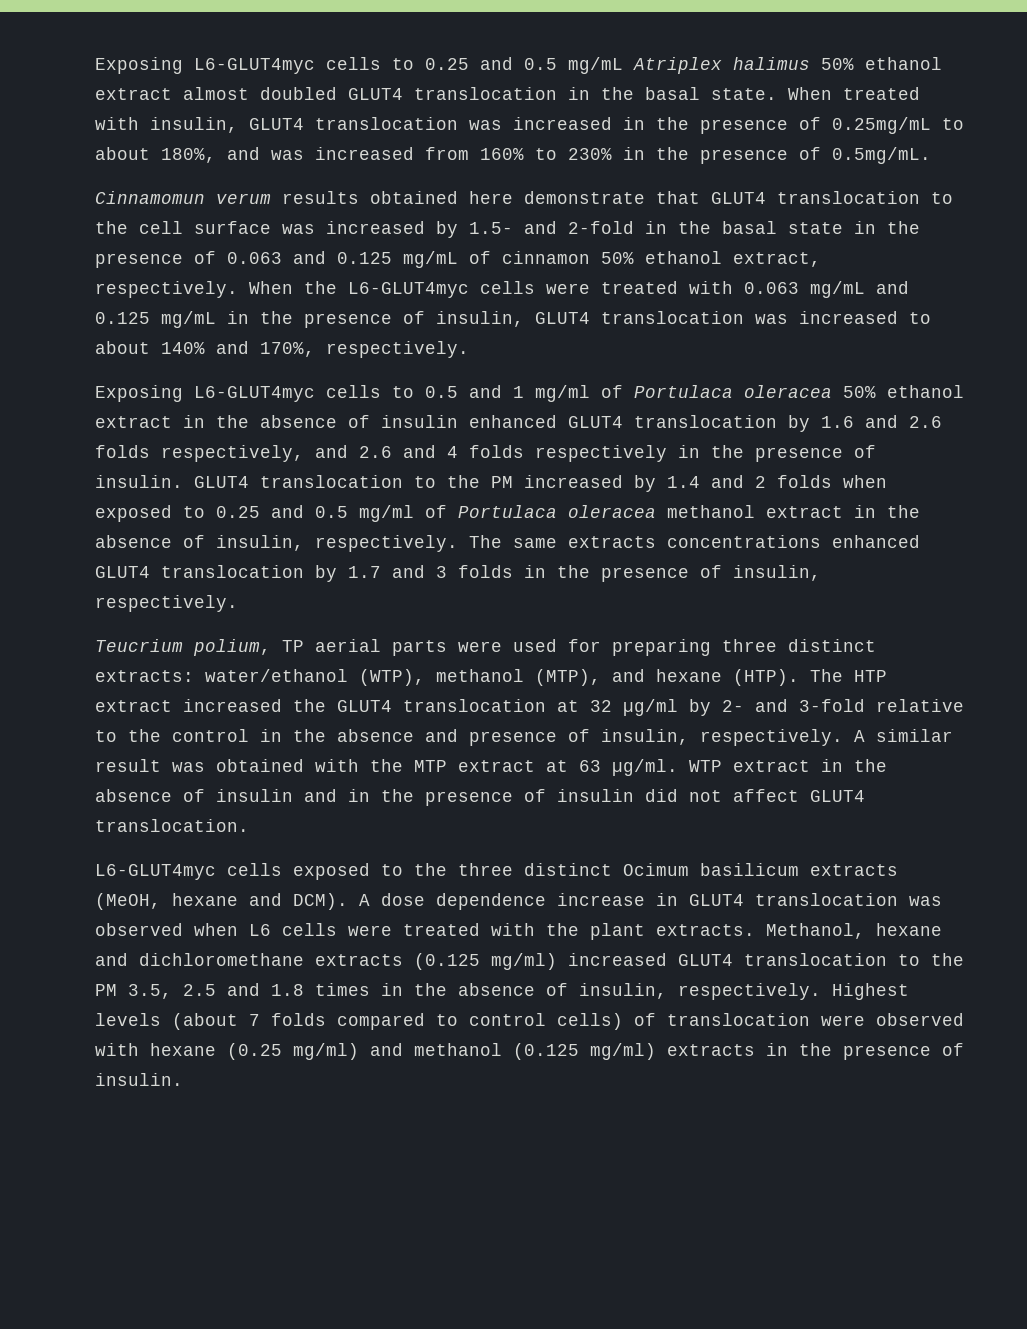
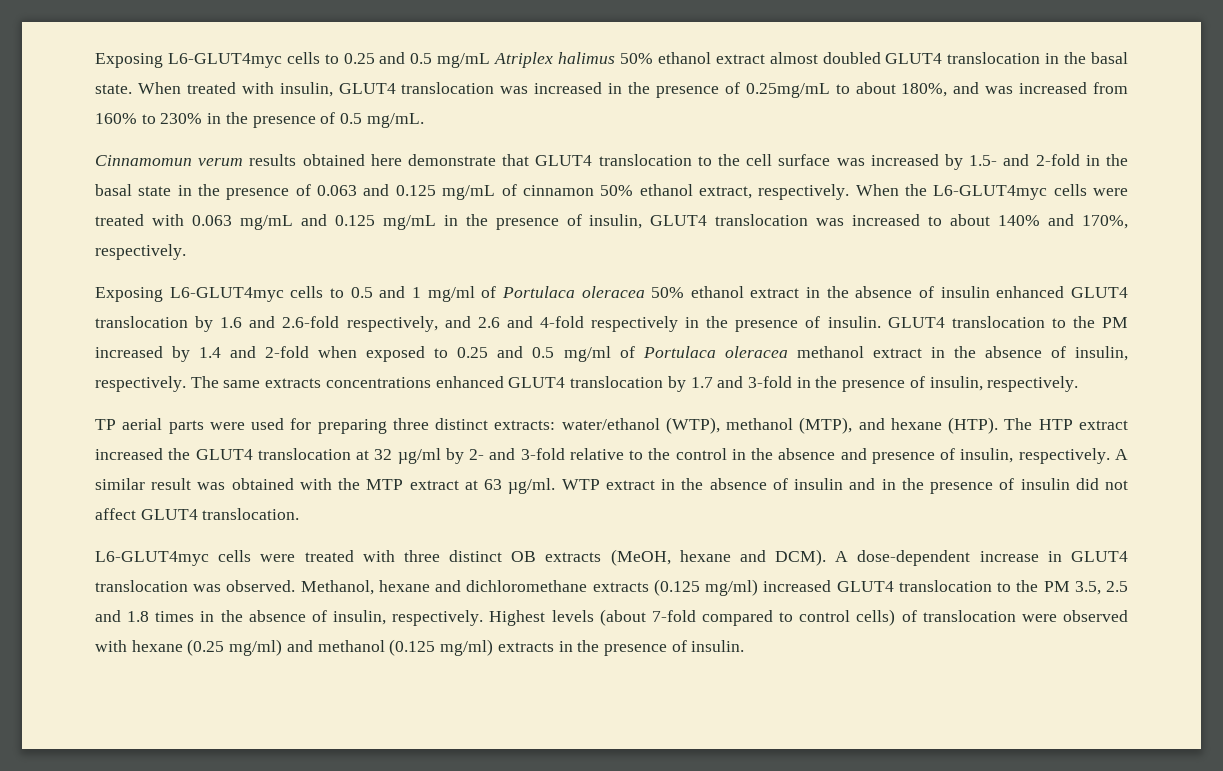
- When treated with insulin, GLUT4 translocation was increased in the presence of 0.25mg/mL to about 180%, and was increased from 160% to 230% in the presence of 0.5mg/mL.
+ When treated with insulin, GLUT4 translocation was increased in the presence of 0.25mg/mL to about 180%, and was increased from 160% to 230% in the presence of 0.5 mg/mL.
- Exposing L6-GLUT4myc cells to 0.5 and 1 mg/ml of Portulaca oleracea 50% ethanol extract in the absence of insulin enhanced GLUT4 translocation by 1.6 and 2.6 folds respectively, and 2.6 and 4 folds respectively in the presence of insulin.
+ Exposing L6-GLUT4myc cells to 0.5 and 1 mg/ml of Portulaca oleracea 50% ethanol extract in the absence of insulin enhanced GLUT4 translocation by 1.6 and 2.6-fold respectively, and 2.6 and 4-fold respectively in the presence of insulin.
- GLUT4 translocation to the PM increased by 1.4 and 2 folds when exposed to 0.25 and 0.5 mg/ml of Portulaca oleracea methanol extract in the absence of insulin, respectively.
+ GLUT4 translocation to the PM increased by 1.4 and 2-fold when exposed to 0.25 and 0.5 mg/ml of Portulaca oleracea methanol extract in the absence of insulin, respectively.
- The same extracts concentrations enhanced GLUT4 translocation by 1.7 and 3 folds in the presence of insulin, respectively.
+ The same extracts concentrations enhanced GLUT4 translocation by 1.7 and 3-fold in the presence of insulin, respectively.
- Teucrium polium, TP aerial parts were used for preparing three distinct extracts: water/ethanol (WTP), methanol (MTP), and hexane (HTP).
+ TP aerial parts were used for preparing three distinct extracts: water/ethanol (WTP), methanol (MTP), and hexane (HTP).
- L6-GLUT4myc cells exposed to the three distinct Ocimum basilicum extracts (MeOH, hexane and DCM).
+ L6-GLUT4myc cells were treated with three distinct OB extracts (MeOH, hexane and DCM).
- A dose dependence increase in GLUT4 translocation was observed when L6 cells were treated with the plant extracts.
+ A dose-dependent increase in GLUT4 translocation was observed.
- Highest levels (about 7 folds compared to control cells) of translocation were observed with hexane (0.25 mg/ml) and methanol (0.125 mg/ml) extracts in the presence of insulin.
+ Highest levels (about 7-fold compared to control cells) of translocation were observed with hexane (0.25 mg/ml) and methanol (0.125 mg/ml) extracts in the presence of insulin.

